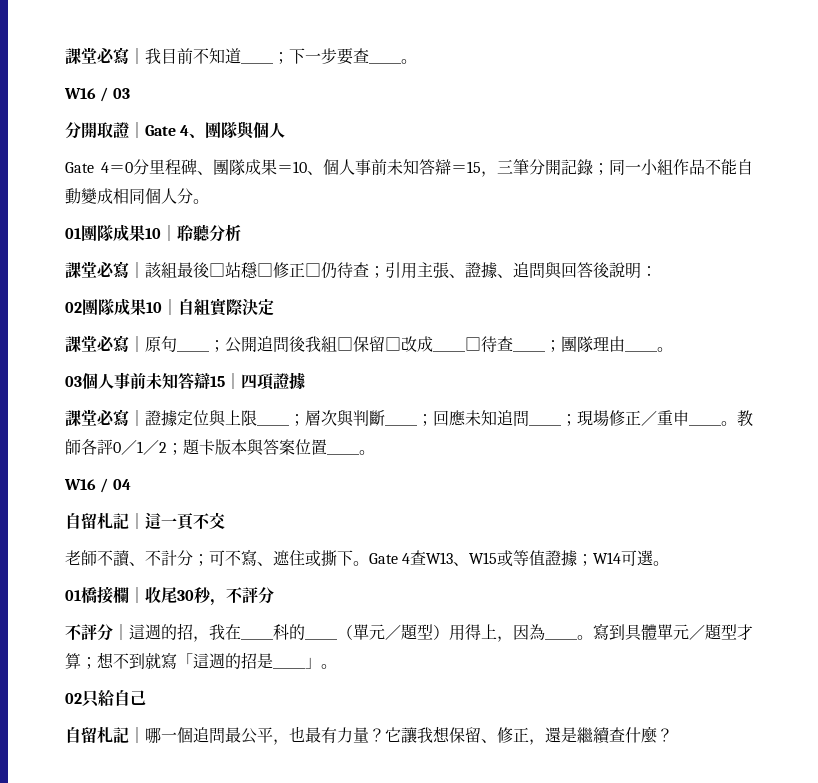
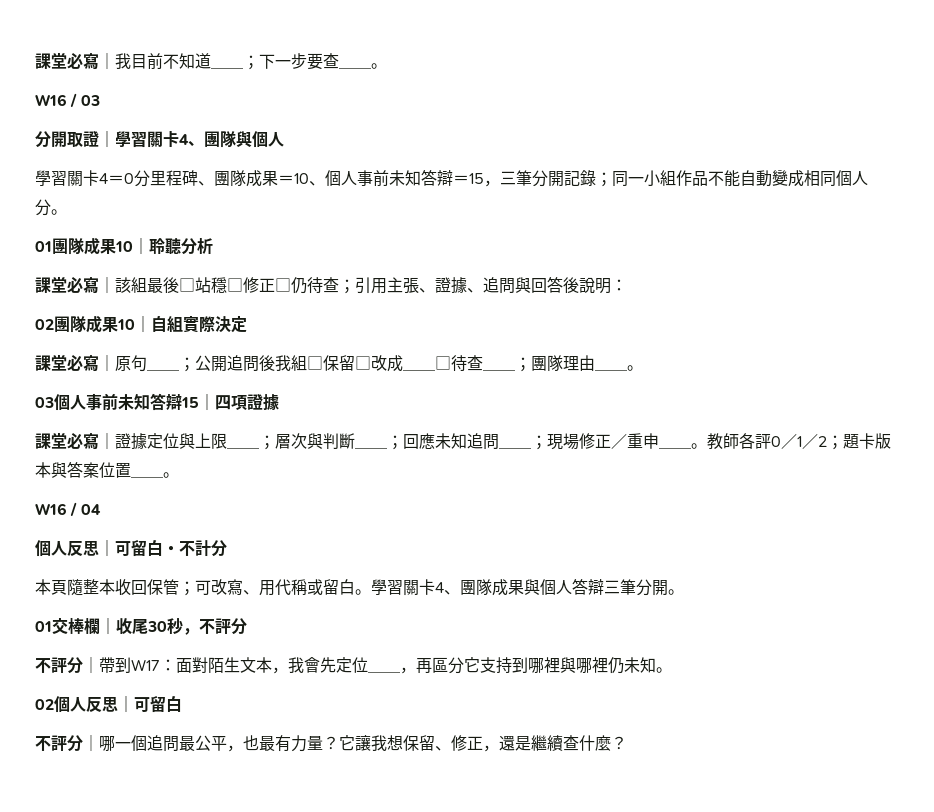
- 分開取證｜Gate 4、團隊與個人
+ 分開取證｜學習關卡4、團隊與個人
- Gate 4＝0分里程碑、團隊成果＝10、個人事前未知答辯＝15，三筆分開記錄；同一小組作品不能自動變成相同個人分。
+ 學習關卡4＝0分里程碑、團隊成果＝10、個人事前未知答辯＝15，三筆分開記錄；同一小組作品不能自動變成相同個人分。
- 自留札記｜這一頁不交
- 老師不讀、不計分；可不寫、遮住或撕下。Gate 4查W13、W15或等值證據；W14可選。
- 01橋接欄｜收尾30秒，不評分
+ 個人反思｜可留白・不計分
+ 本頁隨整本收回保管；可改寫、用代稱或留白。學習關卡4、團隊成果與個人答辯三筆分開。
+ 01交棒欄｜收尾30秒，不評分
- 不評分｜這週的招，我在＿＿科的＿＿（單元／題型）用得上，因為＿＿。寫到具體單元／題型才算；想不到就寫「這週的招是＿＿」。
- 02只給自己
- 自留札記｜哪一個追問最公平，也最有力量？
+ 不評分｜帶到W17：面對陌生文本，我會先定位＿＿，再區分它支持到哪裡與哪裡仍未知。
+ 02個人反思｜可留白
+ 不評分｜哪一個追問最公平，也最有力量？

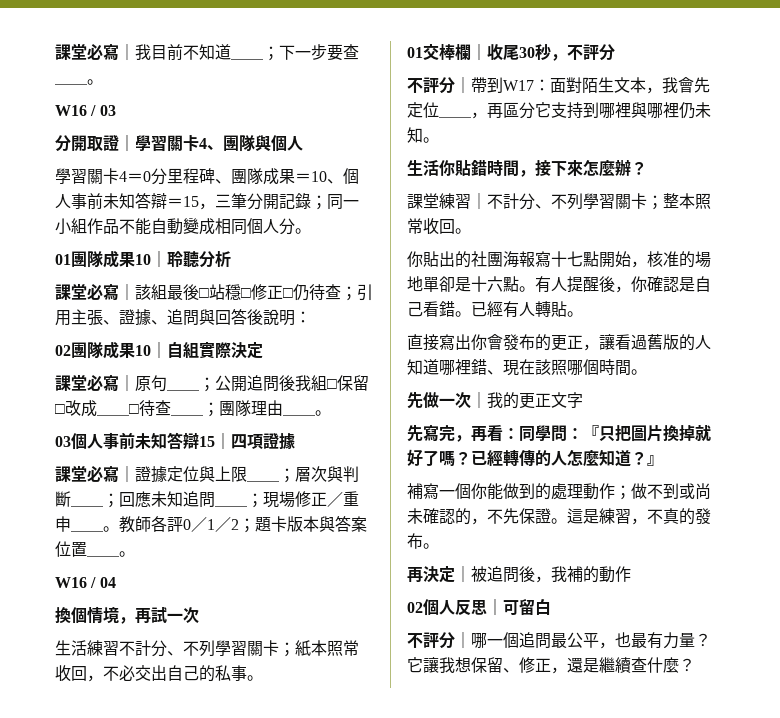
- 個人反思｜可留白・不計分
- 本頁隨整本收回保管；可改寫、用代稱或留白。學習關卡4、團隊成果與個人答辯三筆分開。
+ 換個情境，再試一次
+ 生活練習不計分、不列學習關卡；紙本照常收回，不必交出自己的私事。
+ 生活你貼錯時間，接下來怎麼辦？
+ 課堂練習｜不計分、不列學習關卡；整本照常收回。
+ 你貼出的社團海報寫十七點開始，核准的場地單卻是十六點。有人提醒後，你確認是自己看錯。已經有人轉貼。
+ 直接寫出你會發布的更正，讓看過舊版的人知道哪裡錯、現在該照哪個時間。
+ 先做一次｜我的更正文字
+ 先寫完，再看：同學問：『只把圖片換掉就好了嗎？已經轉傳的人怎麼知道？』
+ 補寫一個你能做到的處理動作；做不到或尚未確認的，不先保證。這是練習，不真的發布。
+ 再決定｜被追問後，我補的動作

